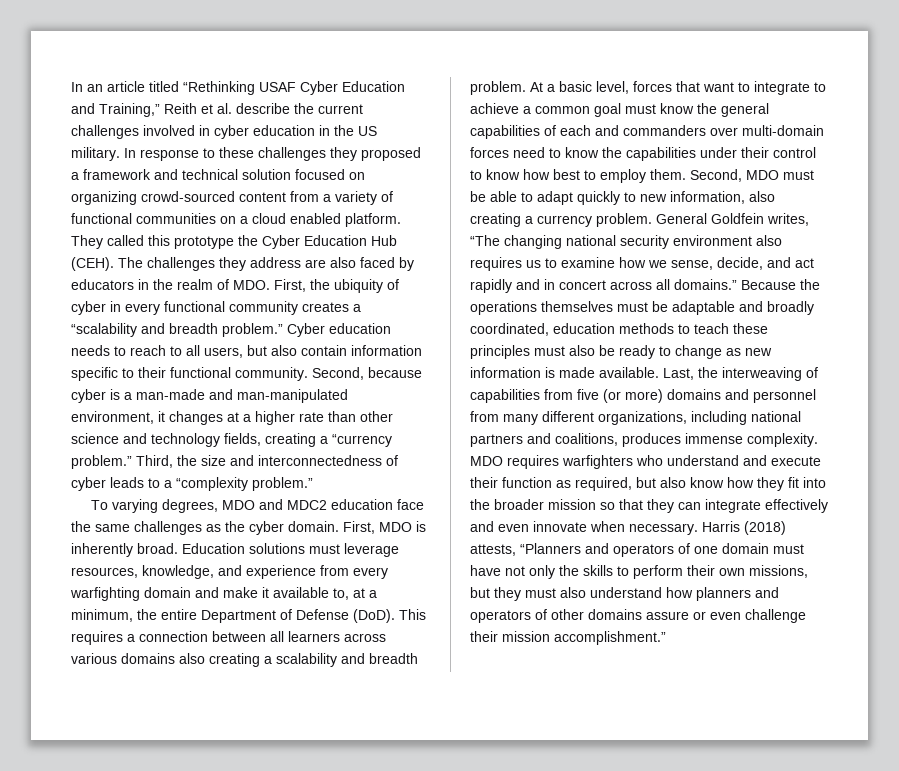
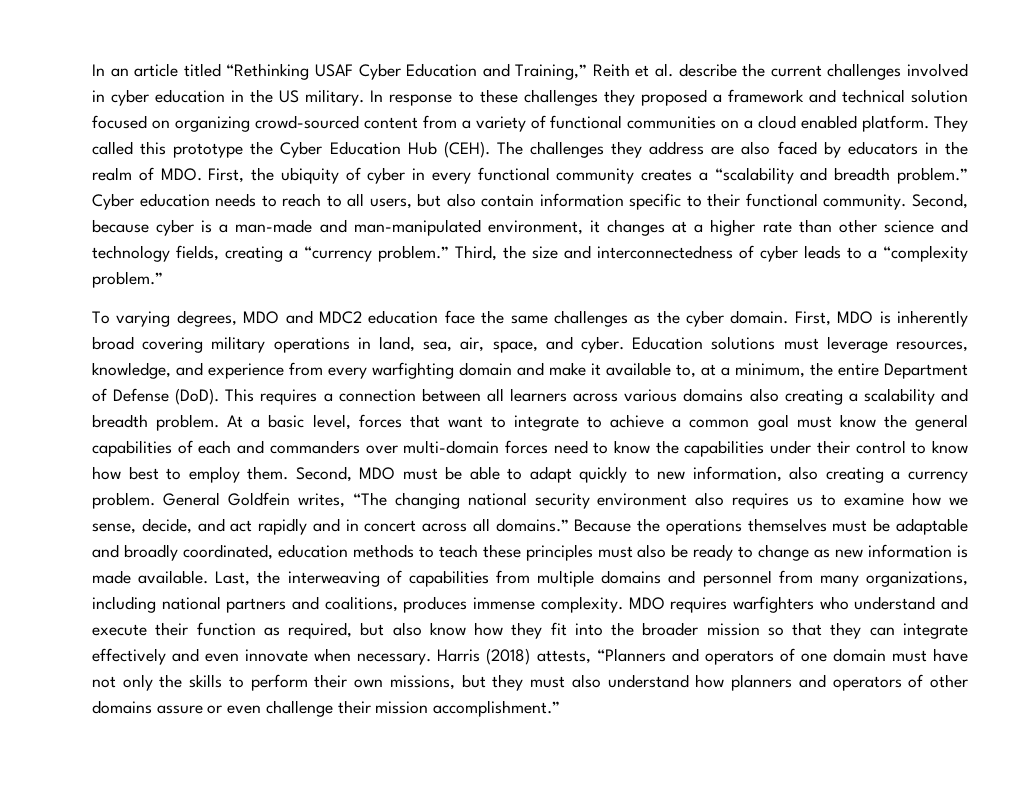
- First, MDO is inherently broad.
+ First, MDO is inherently broad covering military operations in land, sea, air, space, and cyber.
- Last, the interweaving of capabilities from five (or more) domains and personnel from many different organizations, including national partners and coalitions, produces immense complexity.
+ Last, the interweaving of capabilities from multiple domains and personnel from many organizations, including national partners and coalitions, produces immense complexity.

